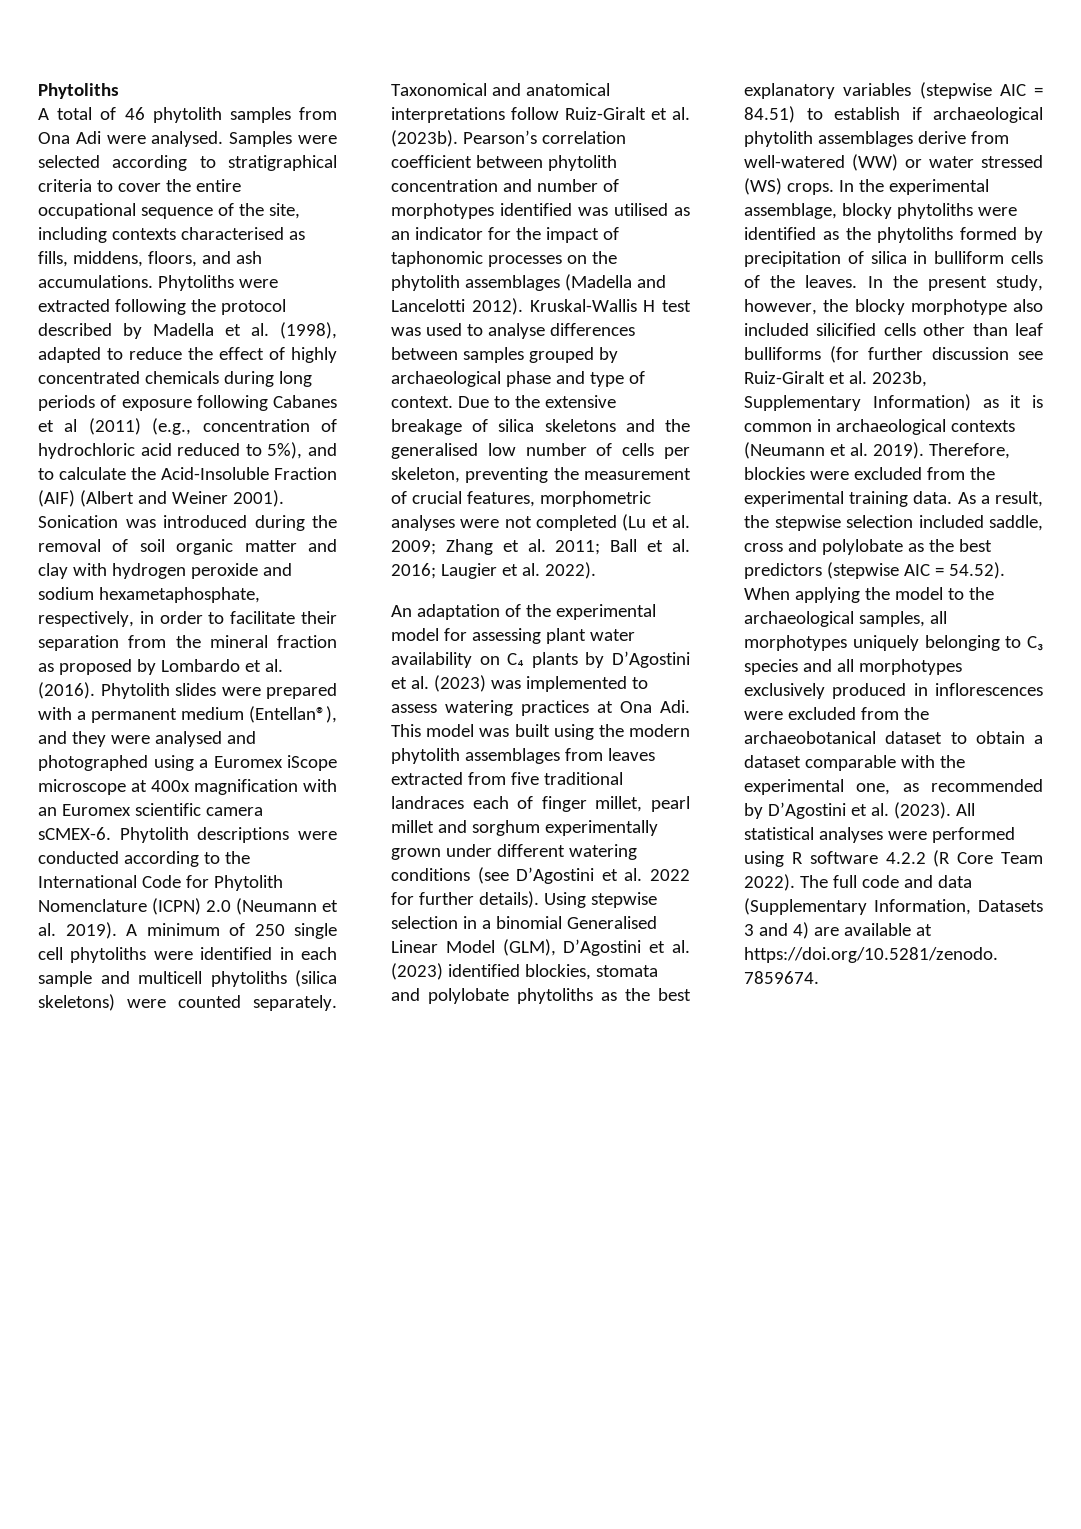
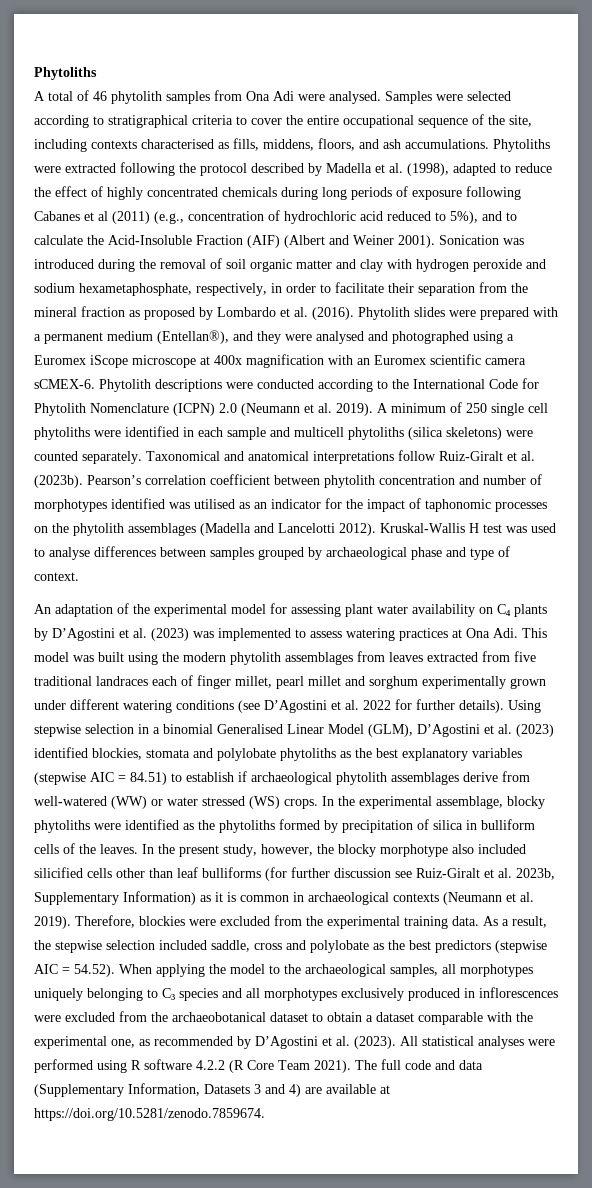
- Due to the extensive breakage of silica skeletons and the generalised low number of cells per skeleton, preventing the measurement of crucial features, morphometric analyses were not completed (Lu et al. 2009; Zhang et al. 2011; Ball et al. 2016; Laugier et al. 2022).
- All statistical analyses were performed using R software 4.2.2 (R Core Team 2022).
+ All statistical analyses were performed using R software 4.2.2 (R Core Team 2021).

